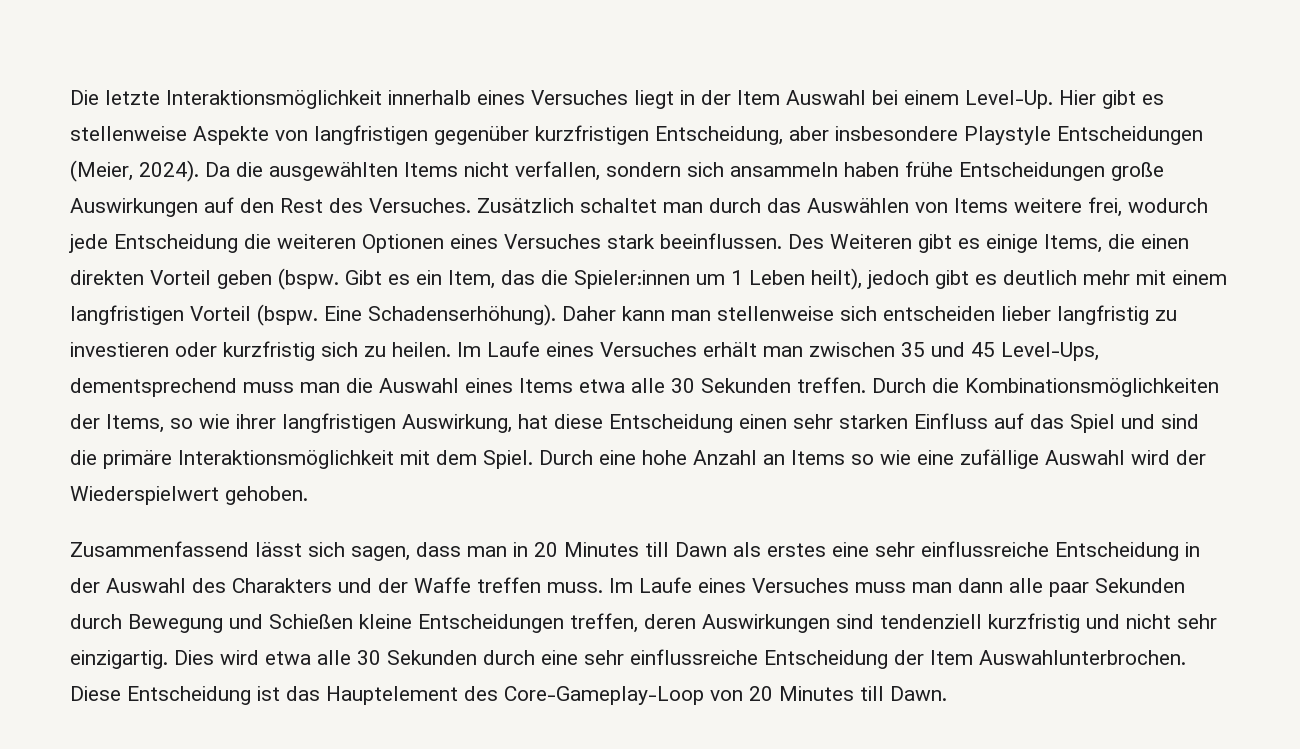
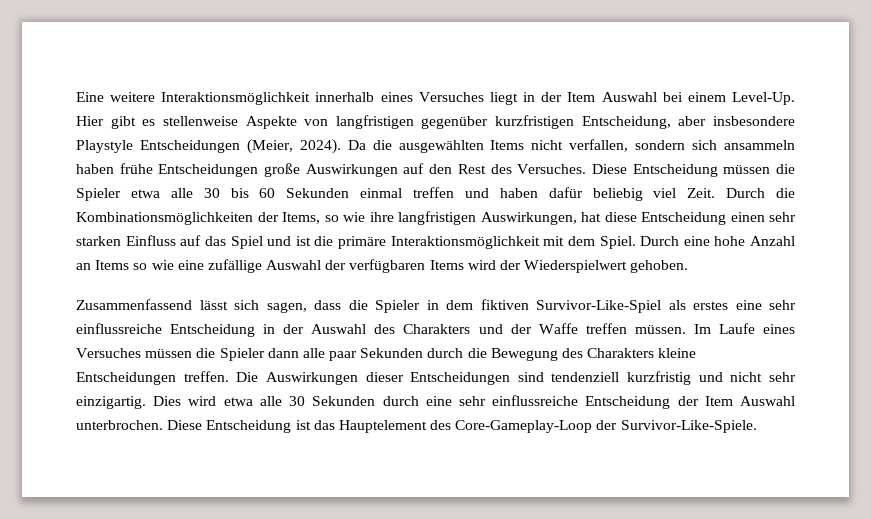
- Die letzte Interaktionsmöglichkeit innerhalb eines Versuches liegt in der Item Auswahl bei einem Level-Up.
+ Eine weitere Interaktionsmöglichkeit innerhalb eines Versuches liegt in der Item Auswahl bei einem Level-Up.
- Zusätzlich schaltet man durch das Auswählen von Items weitere frei, wodurch jede Entscheidung die weiteren Optionen eines Versuches stark beeinflussen. Des Weiteren gibt es einige Items, die einen direkten Vorteil geben (bspw. Gibt es ein Item, das die Spieler:innen um 1 Leben heilt), jedoch gibt es deutlich mehr mit einem langfristigen Vorteil (bspw. Eine Schadenserhöhung). Daher kann man stellenweise sich entscheiden lieber langfristig zu investieren oder kurzfristig sich zu heilen. Im Laufe eines Versuches erhält man zwischen 35 und 45 Level-Ups, dementsprechend muss man die Auswahl eines Items etwa alle 30 Sekunden treffen.
+ Diese Entscheidung müssen die Spieler etwa alle 30 bis 60 Sekunden einmal treffen und haben dafür beliebig viel Zeit.
- Durch die Kombinationsmöglichkeiten der Items, so wie ihrer langfristigen Auswirkung, hat diese Entscheidung einen sehr starken Einfluss auf das Spiel und sind die primäre Interaktionsmöglichkeit mit dem Spiel.
+ Durch die Kombinationsmöglichkeiten der Items, so wie ihre langfristigen Auswirkungen, hat diese Entscheidung einen sehr starken Einfluss auf das Spiel und ist die primäre Interaktionsmöglichkeit mit dem Spiel.
- Durch eine hohe Anzahl an Items so wie eine zufällige Auswahl wird der Wiederspielwert gehoben.
+ Durch eine hohe Anzahl an Items so wie eine zufällige Auswahl der verfügbaren Items wird der Wiederspielwert gehoben.
- Zusammenfassend lässt sich sagen, dass man in 20 Minutes till Dawn als erstes eine sehr einflussreiche Entscheidung in der Auswahl des Charakters und der Waffe treffen muss. Im Laufe eines Versuches muss man dann alle paar Sekunden durch Bewegung und Schießen kleine Entscheidungen treffen, deren Auswirkungen sind tendenziell kurzfristig und nicht sehr einzigartig.
+ Zusammenfassend lässt sich sagen, dass die Spieler in dem fiktiven Survivor-Like-Spiel als erstes eine sehr einflussreiche Entscheidung in der Auswahl des Charakters und der Waffe treffen müssen. Im Laufe eines Versuches müssen die Spieler dann alle paar Sekunden durch die Bewegung des Charakters kleine Entscheidungen treffen. Die Auswirkungen dieser Entscheidungen sind tendenziell kurzfristig und nicht sehr einzigartig.
- Dies wird etwa alle 30 Sekunden durch eine sehr einflussreiche Entscheidung der Item Auswahlunterbrochen.
+ Dies wird etwa alle 30 Sekunden durch eine sehr einflussreiche Entscheidung der Item Auswahl unterbrochen.
- Diese Entscheidung ist das Hauptelement des Core-Gameplay-Loop von 20 Minutes till Dawn.
+ Diese Entscheidung ist das Hauptelement des Core-Gameplay-Loop der Survivor-Like-Spiele.

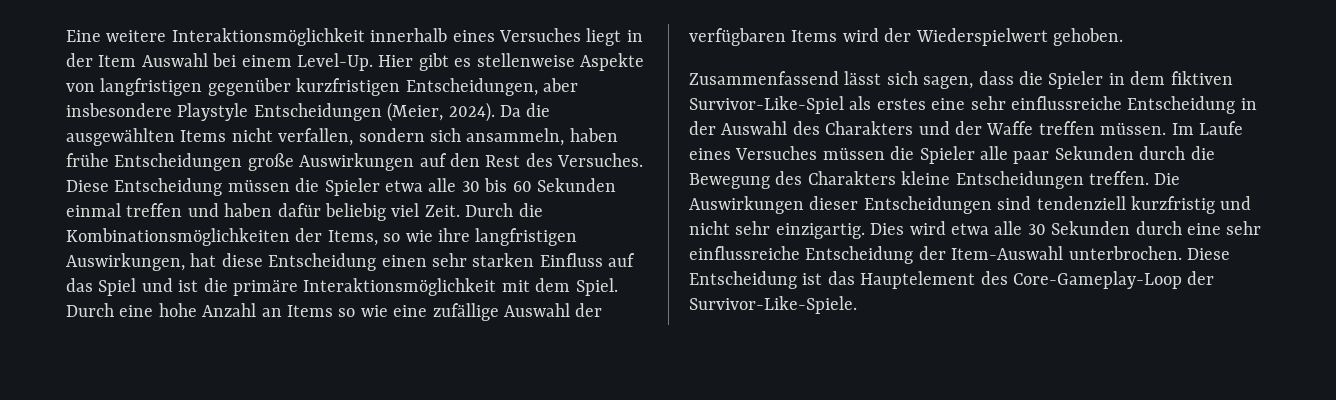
- Hier gibt es stellenweise Aspekte von langfristigen gegenüber kurzfristigen Entscheidung, aber insbesondere Playstyle Entscheidungen (Meier, 2024).
+ Hier gibt es stellenweise Aspekte von langfristigen gegenüber kurzfristigen Entscheidungen, aber insbesondere Playstyle Entscheidungen (Meier, 2024).
- Da die ausgewählten Items nicht verfallen, sondern sich ansammeln haben frühe Entscheidungen große Auswirkungen auf den Rest des Versuches.
+ Da die ausgewählten Items nicht verfallen, sondern sich ansammeln, haben frühe Entscheidungen große Auswirkungen auf den Rest des Versuches.
- Im Laufe eines Versuches müssen die Spieler dann alle paar Sekunden durch die Bewegung des Charakters kleine Entscheidungen treffen.
+ Im Laufe eines Versuches müssen die Spieler alle paar Sekunden durch die Bewegung des Charakters kleine Entscheidungen treffen.
- Dies wird etwa alle 30 Sekunden durch eine sehr einflussreiche Entscheidung der Item Auswahl unterbrochen.
+ Dies wird etwa alle 30 Sekunden durch eine sehr einflussreiche Entscheidung der Item-Auswahl unterbrochen.

